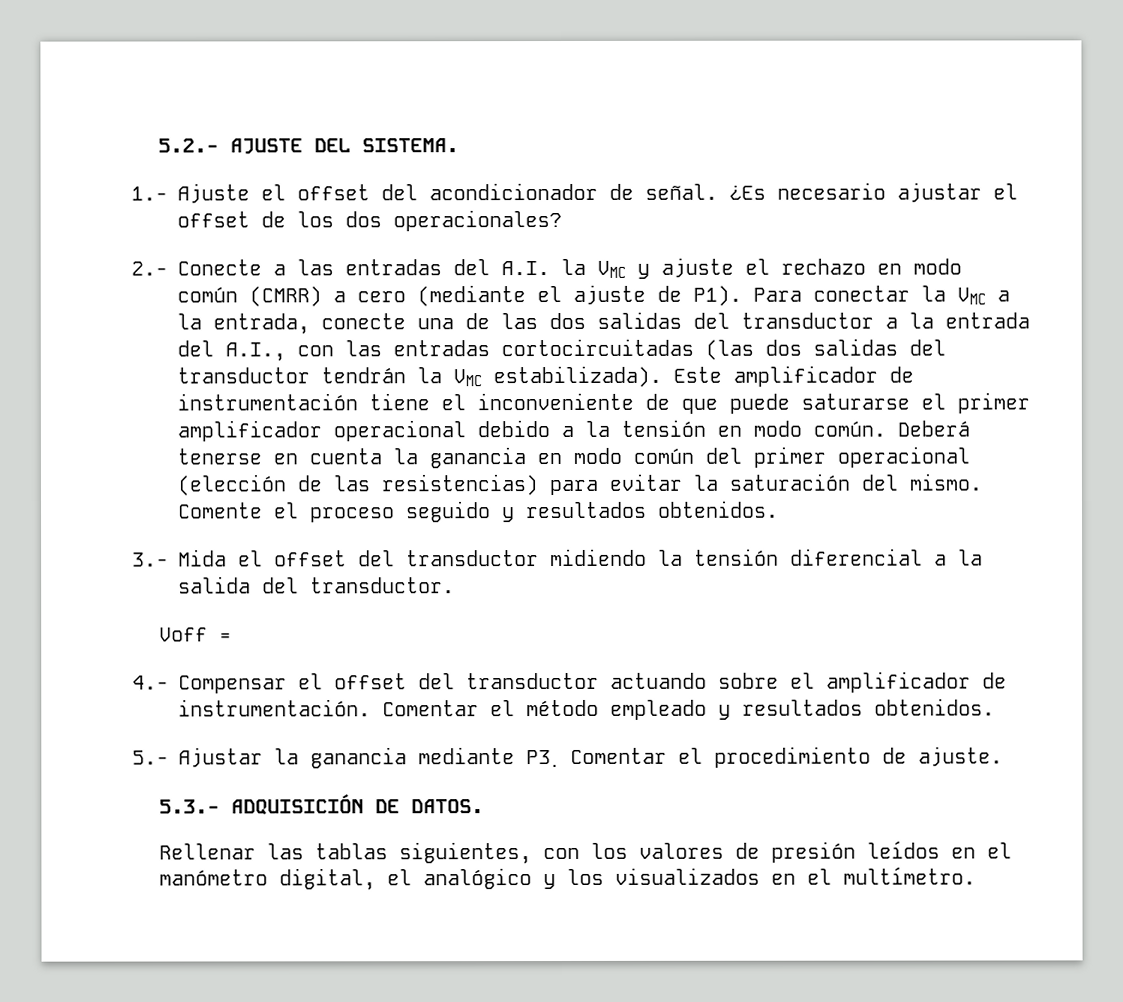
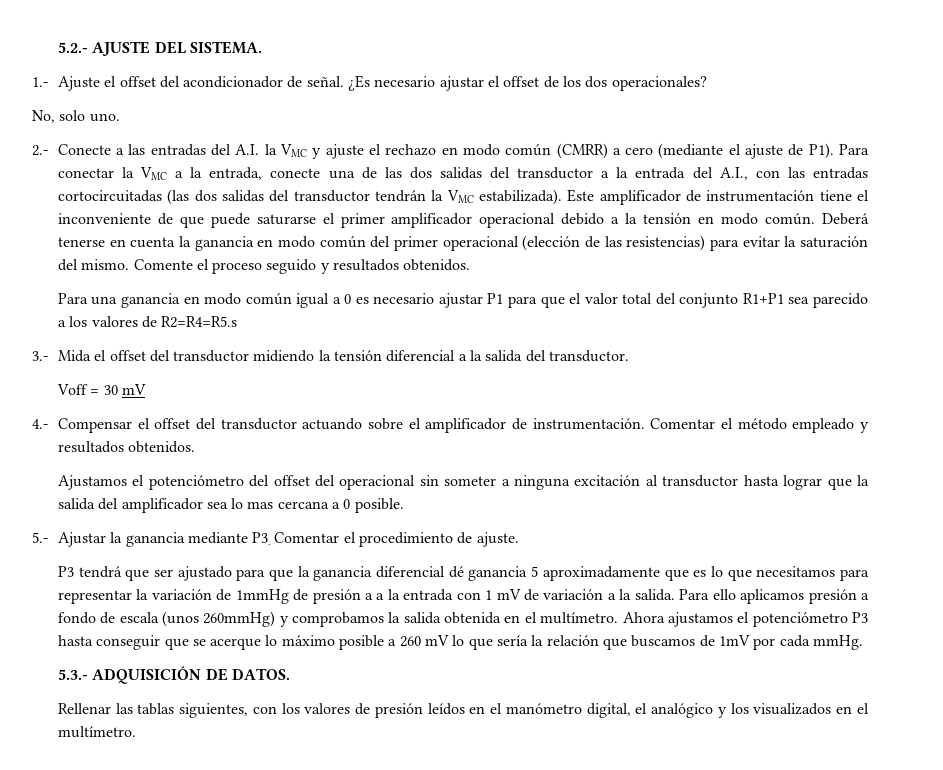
+ No, solo uno.
+ Para una ganancia en modo común igual a 0 es necesario ajustar P1 para que el valor total del conjunto R1+P1 sea parecido a los valores de R2=R4=R5.s
- Voff =
+ Voff = 30 mV
+ Ajustamos el potenciómetro del offset del operacional sin someter a ninguna excitación al transductor hasta lograr que la salida del amplificador sea lo mas cercana a 0 posible.
+ P3 tendrá que ser ajustado para que la ganancia diferencial dé ganancia 5 aproximadamente que es lo que necesitamos para representar la variación de 1mmHg de presión a a la entrada con 1 mV de variación a la salida. Para ello aplicamos presión a fondo de escala (unos 260mmHg) y comprobamos la salida obtenida en el multímetro. Ahora ajustamos el potenciómetro P3 hasta conseguir que se acerque lo máximo posible a 260 mV lo que sería la relación que buscamos de 1mV por cada mmHg.

